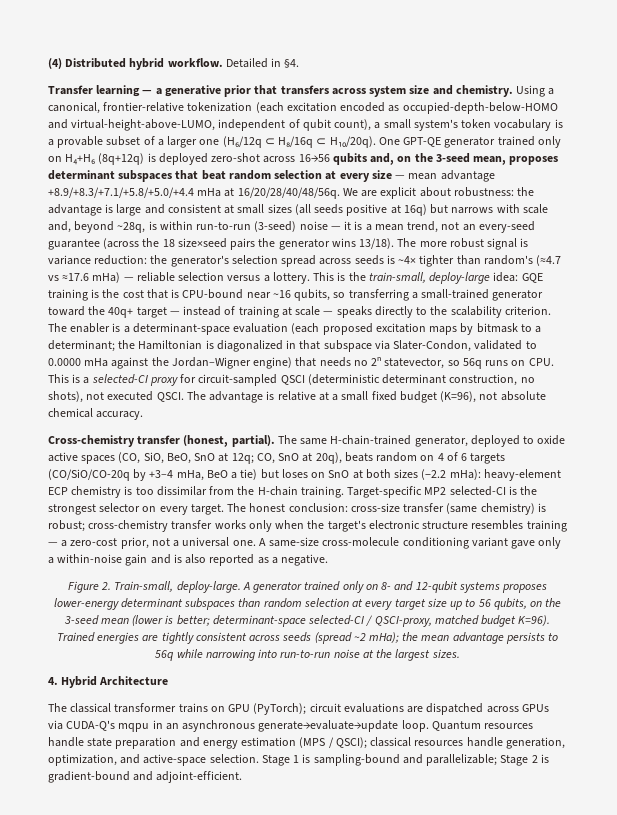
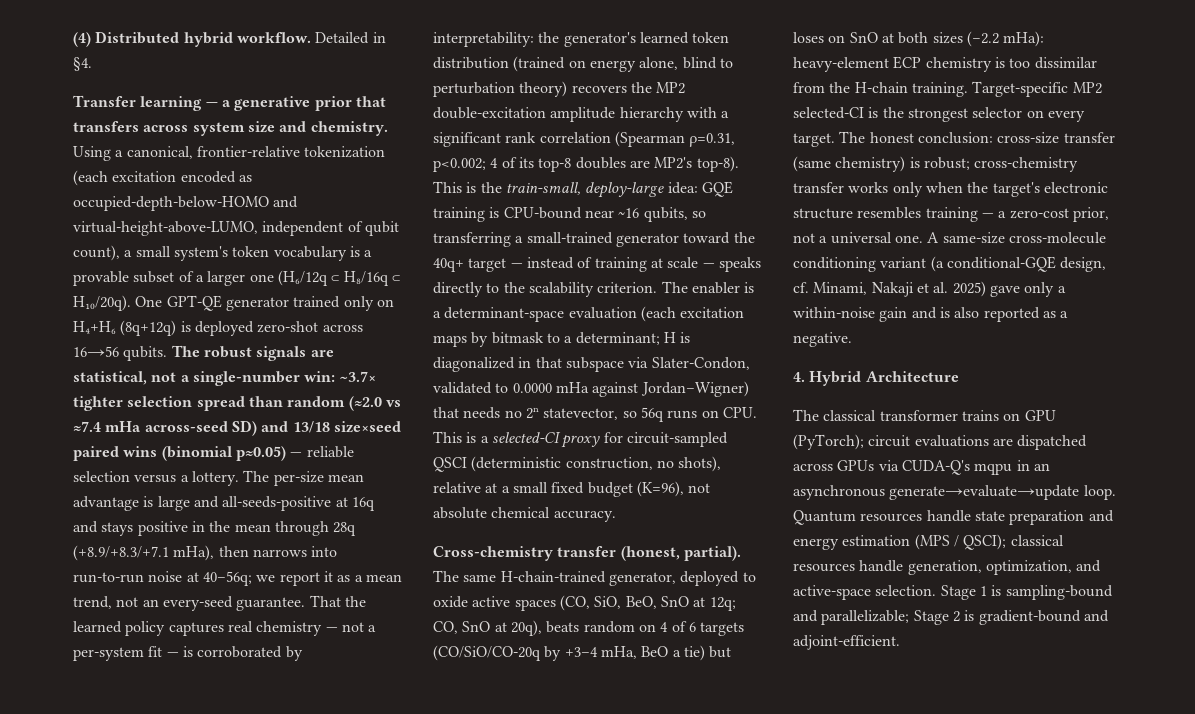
- One GPT-QE generator trained only on H₄+H₆ (8q+12q) is deployed zero-shot across 16→56 qubits and, on the 3-seed mean, proposes determinant subspaces that beat random selection at every size — mean advantage +8.9/+8.3/+7.1/+5.8/+5.0/+4.4 mHa at 16/20/28/40/48/56q. We are explicit about robustness: the advantage is large and consistent at small sizes (all seeds positive at 16q) but narrows with scale and, beyond ~28q, is within run-to-run (3-seed) noise — it is a mean trend, not an every-seed guarantee (across the 18 size×seed pairs the generator wins 13/18). The more robust signal is variance reduction: the generator's selection spread across seeds is ~4× tighter than random's (≈4.7 vs ≈17.6 mHa) — reliable selection versus a lottery.
+ One GPT-QE generator trained only on H₄+H₆ (8q+12q) is deployed zero-shot across 16→56 qubits. The robust signals are statistical, not a single-number win: ~3.7× tighter selection spread than random (≈2.0 vs ≈7.4 mHa across-seed SD) and 13/18 size×seed paired wins (binomial p≈0.05) — reliable selection versus a lottery. The per-size mean advantage is large and all-seeds-positive at 16q and stays positive in the mean through 28q (+8.9/+8.3/+7.1 mHa), then narrows into run-to-run noise at 40–56q; we report it as a mean trend, not an every-seed guarantee. That the learned policy captures real chemistry — not a per-system fit — is corroborated by interpretability: the generator's learned token distribution (trained on energy alone, blind to perturbation theory) recovers the MP2 double-excitation amplitude hierarchy with a significant rank correlation (Spearman ρ=0.31, p<0.002; 4 of its top-8 doubles are MP2's top-8).
- This is the train-small, deploy-large idea: GQE training is the cost that is CPU-bound near ~16 qubits, so transferring a small-trained generator toward the 40q+ target — instead of training at scale — speaks directly to the scalability criterion.
+ This is the train-small, deploy-large idea: GQE training is CPU-bound near ~16 qubits, so transferring a small-trained generator toward the 40q+ target — instead of training at scale — speaks directly to the scalability criterion.
- The enabler is a determinant-space evaluation (each proposed excitation maps by bitmask to a determinant; the Hamiltonian is diagonalized in that subspace via Slater-Condon, validated to 0.0000 mHa against the Jordan–Wigner engine) that needs no 2ⁿ statevector, so 56q runs on CPU. This is a selected-CI proxy for circuit-sampled QSCI (deterministic determinant construction, no shots), not executed QSCI. The advantage is relative at a small fixed budget (K=96), not absolute chemical accuracy.
+ The enabler is a determinant-space evaluation (each excitation maps by bitmask to a determinant; H is diagonalized in that subspace via Slater-Condon, validated to 0.0000 mHa against Jordan–Wigner) that needs no 2ⁿ statevector, so 56q runs on CPU. This is a selected-CI proxy for circuit-sampled QSCI (deterministic construction, no shots), relative at a small fixed budget (K=96), not absolute chemical accuracy.
- A same-size cross-molecule conditioning variant gave only a within-noise gain and is also reported as a negative.
+ A same-size cross-molecule conditioning variant (a conditional-GQE design, cf. Minami, Nakaji et al. 2025) gave only a within-noise gain and is also reported as a negative.
- Figure 2. Train-small, deploy-large. A generator trained only on 8- and 12-qubit systems proposes lower-energy determinant subspaces than random selection at every target size up to 56 qubits, on the 3-seed mean (lower is better; determinant-space selected-CI / QSCI-proxy, matched budget K=96). Trained energies are tightly consistent across seeds (spread ~2 mHa); the mean advantage persists to 56q while narrowing into run-to-run noise at the largest sizes.

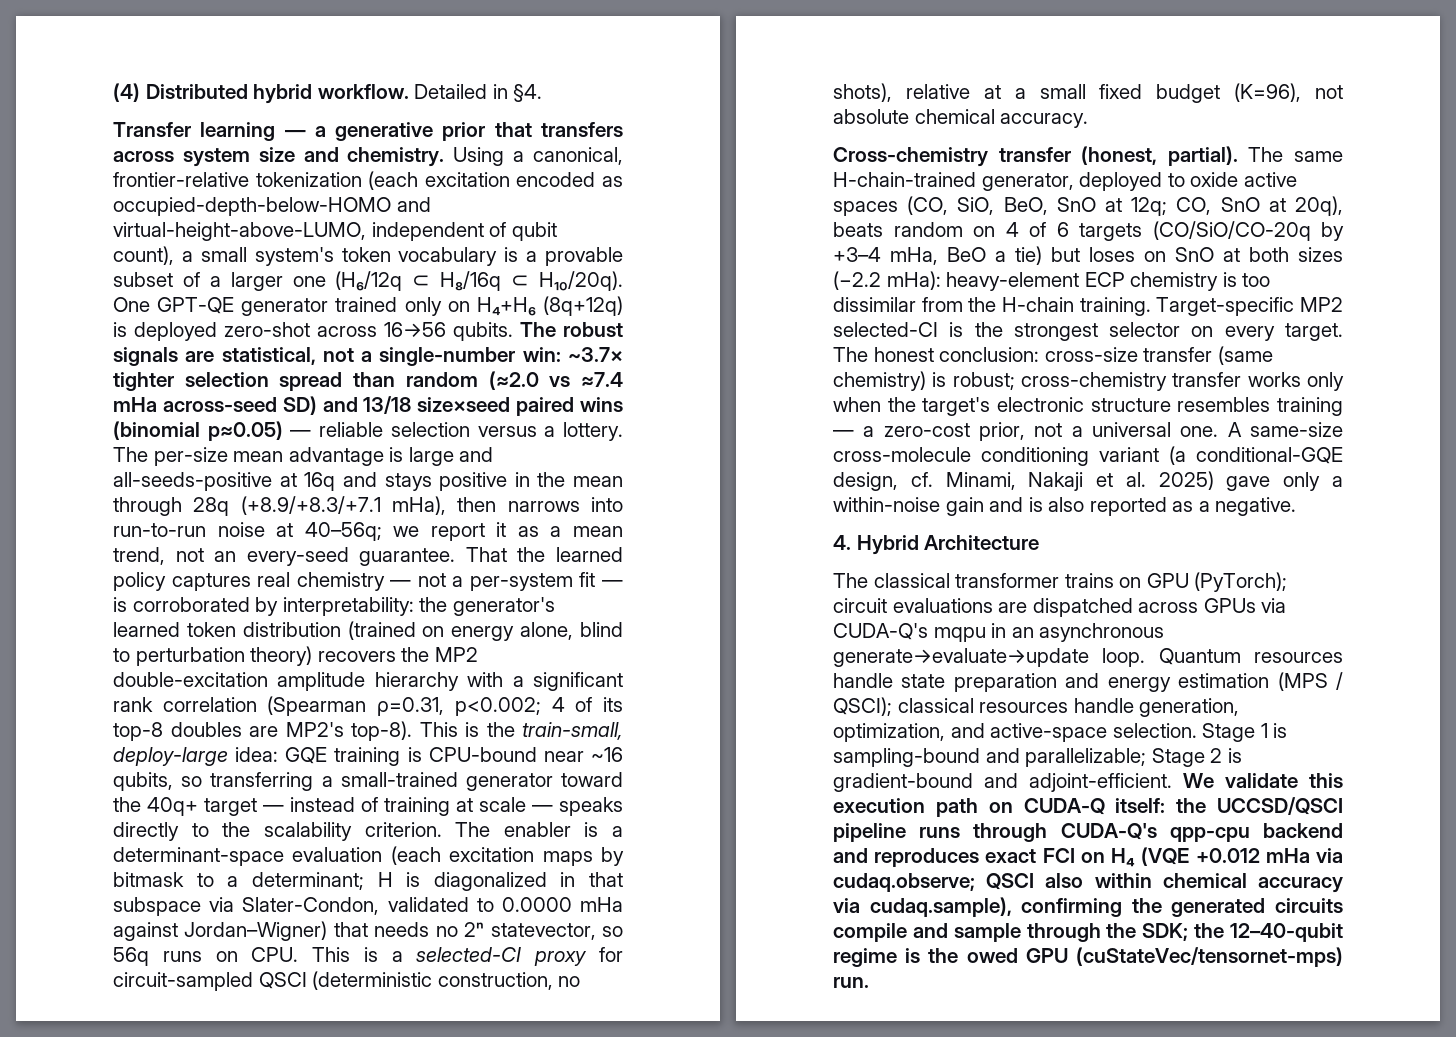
+ We validate this execution path on CUDA-Q itself: the UCCSD/QSCI pipeline runs through CUDA-Q's qpp-cpu backend and reproduces exact FCI on H₄ (VQE +0.012 mHa via cudaq.observe; QSCI also within chemical accuracy via cudaq.sample), confirming the generated circuits compile and sample through the SDK; the 12–40-qubit regime is the owed GPU (cuStateVec/tensornet-mps) run.

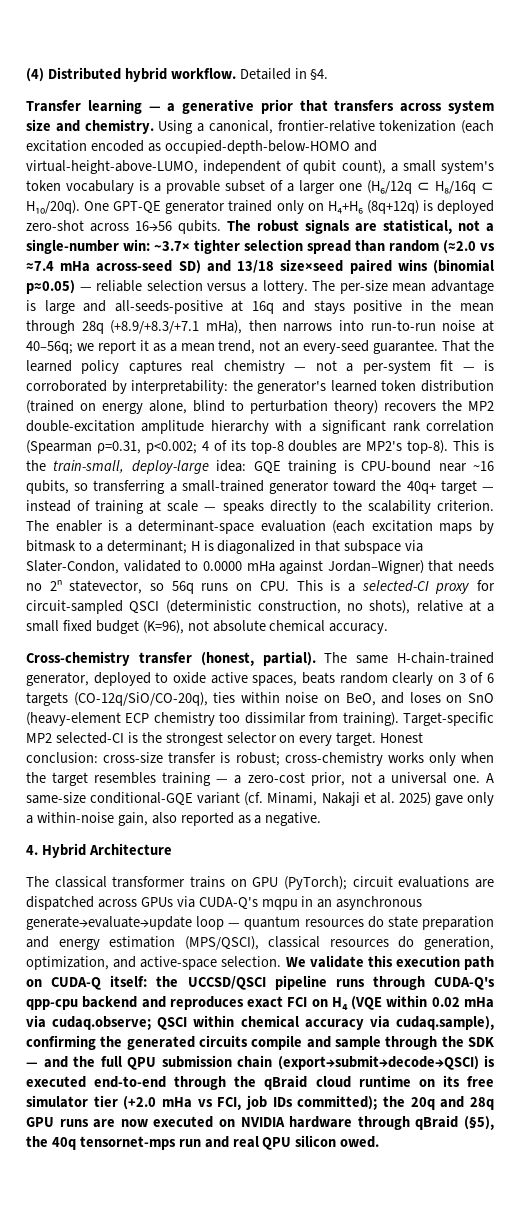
- The same H-chain-trained generator, deployed to oxide active spaces (CO, SiO, BeO, SnO at 12q; CO, SnO at 20q), beats random on 4 of 6 targets (CO/SiO/CO-20q by +3–4 mHa, BeO a tie) but loses on SnO at both sizes (−2.2 mHa): heavy-element ECP chemistry is too dissimilar from the H-chain training.
+ The same H-chain-trained generator, deployed to oxide active spaces, beats random clearly on 3 of 6 targets (CO-12q/SiO/CO-20q), ties within noise on BeO, and loses on SnO (heavy-element ECP chemistry too dissimilar from training).
- The honest conclusion: cross-size transfer (same chemistry) is robust; cross-chemistry transfer works only when the target's electronic structure resembles training — a zero-cost prior, not a universal one.
+ Honest conclusion: cross-size transfer is robust; cross-chemistry works only when the target resembles training — a zero-cost prior, not a universal one.
- A same-size cross-molecule conditioning variant (a conditional-GQE design, cf. Minami, Nakaji et al. 2025) gave only a within-noise gain and is also reported as a negative.
+ A same-size conditional-GQE variant (cf. Minami, Nakaji et al. 2025) gave only a within-noise gain, also reported as a negative.
- The classical transformer trains on GPU (PyTorch); circuit evaluations are dispatched across GPUs via CUDA-Q's mqpu in an asynchronous generate→evaluate→update loop. Quantum resources handle state preparation and energy estimation (MPS / QSCI); classical resources handle generation, optimization, and active-space selection.
+ The classical transformer trains on GPU (PyTorch); circuit evaluations are dispatched across GPUs via CUDA-Q's mqpu in an asynchronous generate→evaluate→update loop — quantum resources do state preparation and energy estimation (MPS/QSCI), classical resources do generation, optimization, and active-space selection.
- Stage 1 is sampling-bound and parallelizable; Stage 2 is gradient-bound and adjoint-efficient.
- We validate this execution path on CUDA-Q itself: the UCCSD/QSCI pipeline runs through CUDA-Q's qpp-cpu backend and reproduces exact FCI on H₄ (VQE +0.012 mHa via cudaq.observe; QSCI also within chemical accuracy via cudaq.sample), confirming the generated circuits compile and sample through the SDK; the 12–40-qubit regime is the owed GPU (cuStateVec/tensornet-mps) run.
+ We validate this execution path on CUDA-Q itself: the UCCSD/QSCI pipeline runs through CUDA-Q's qpp-cpu backend and reproduces exact FCI on H₄ (VQE within 0.02 mHa via cudaq.observe; QSCI within chemical accuracy via cudaq.sample), confirming the generated circuits compile and sample through the SDK — and the full QPU submission chain (export→submit→decode→QSCI) is executed end-to-end through the qBraid cloud runtime on its free simulator tier (+2.0 mHa vs FCI, job IDs committed); the 20q and 28q GPU runs are now executed on NVIDIA hardware through qBraid (§5), the 40q tensornet-mps run and real QPU silicon owed.

